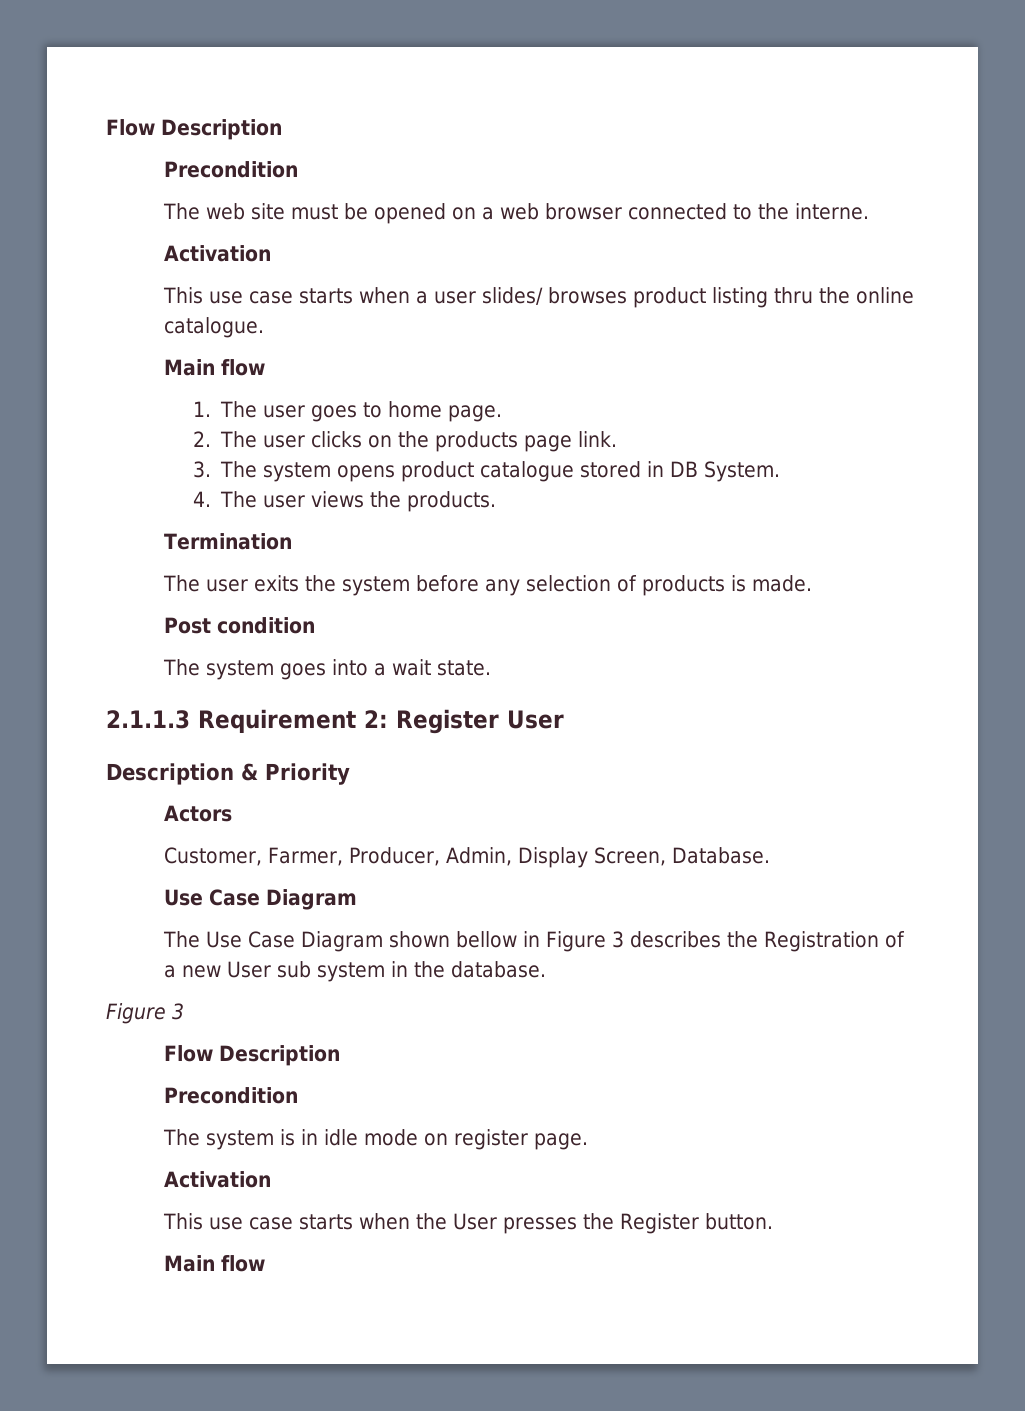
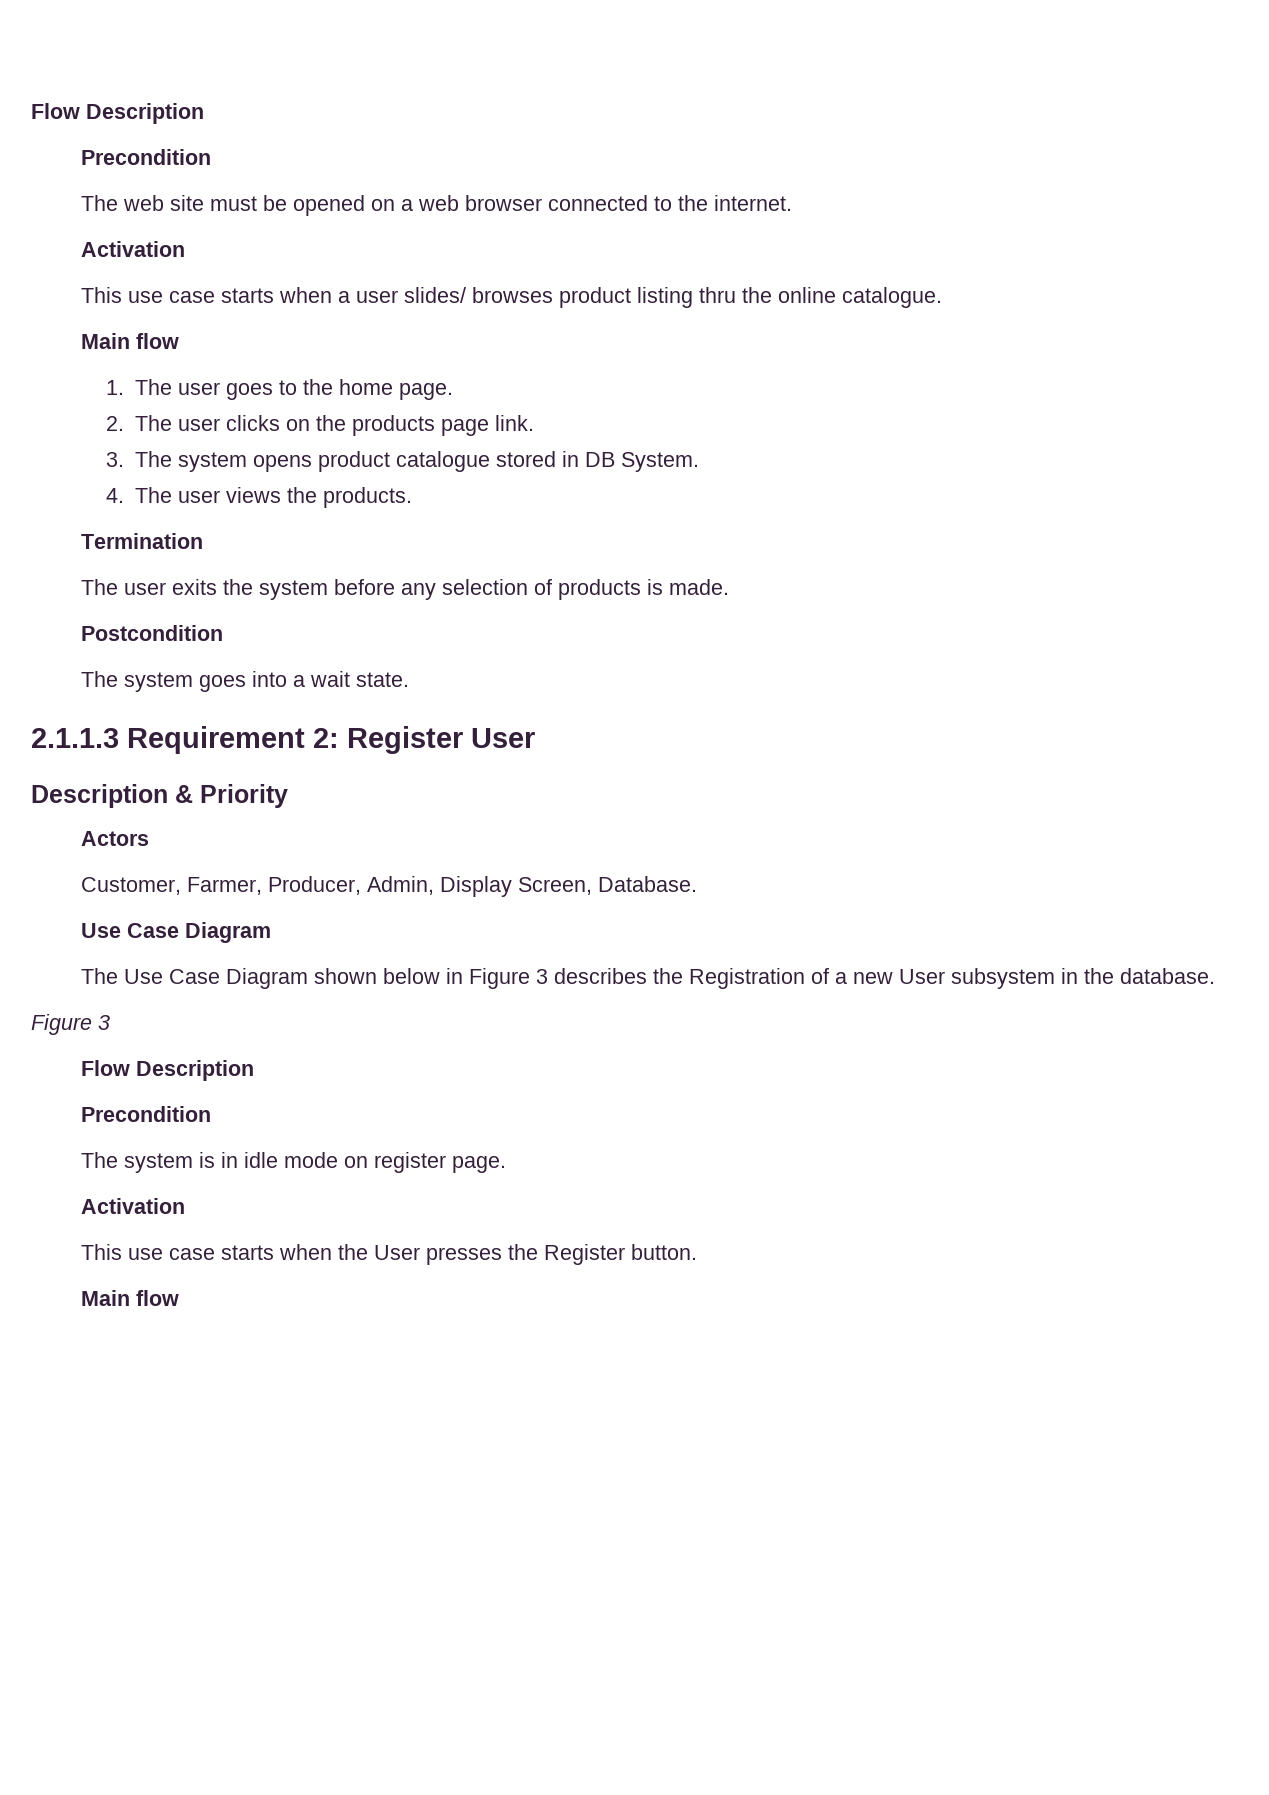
- The web site must be opened on a web browser connected to the interne.
+ The web site must be opened on a web browser connected to the internet.
- 1. The user goes to home page.
+ 1. The user goes to the home page.
- Post condition
+ Postcondition
- The Use Case Diagram shown bellow in Figure 3 describes the Registration of a new User sub system in the database.
+ The Use Case Diagram shown below in Figure 3 describes the Registration of a new User subsystem in the database.

